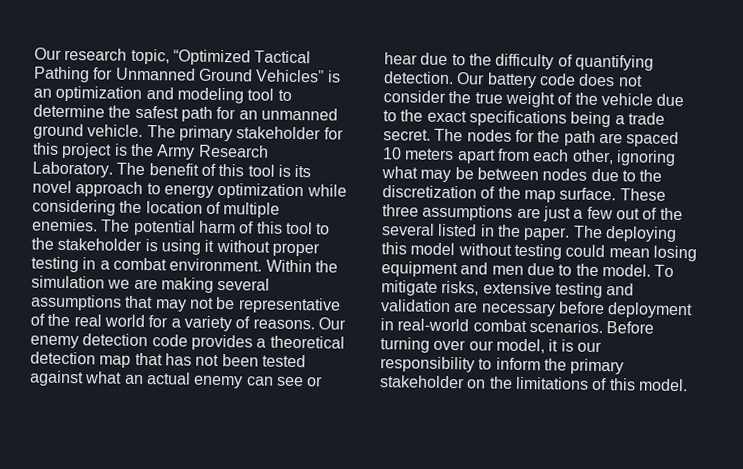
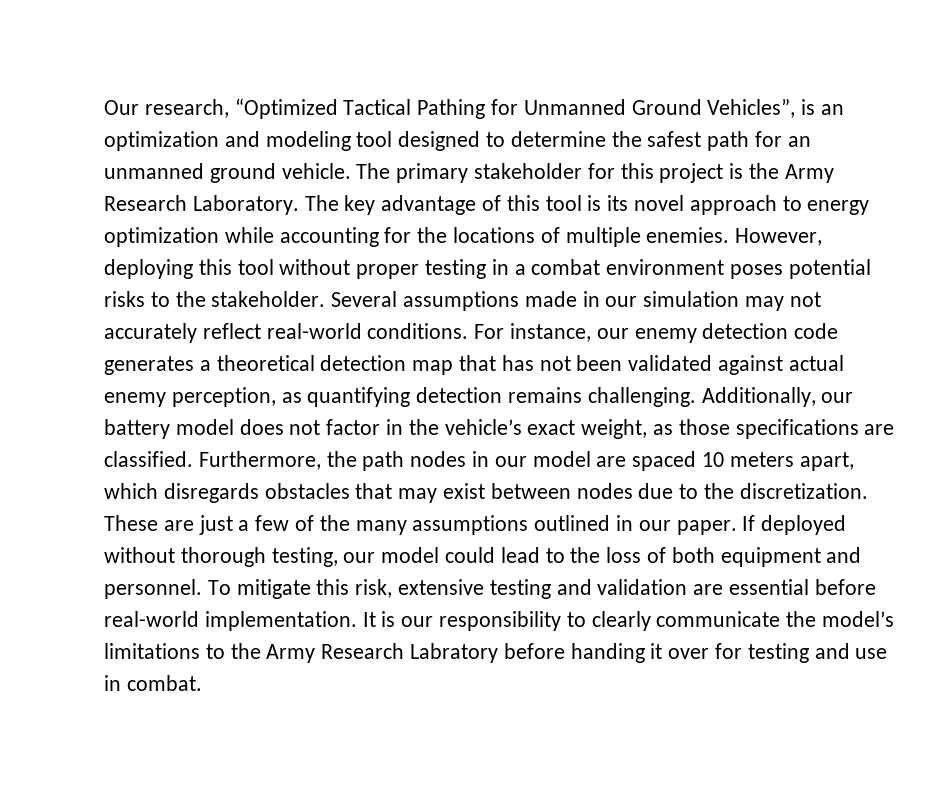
- Our research topic, “Optimized Tactical Pathing for Unmanned Ground Vehicles” is an optimization and modeling tool to determine the safest path for an unmanned ground vehicle.
+ Our research, “Optimized Tactical Pathing for Unmanned Ground Vehicles”, is an optimization and modeling tool designed to determine the safest path for an unmanned ground vehicle.
- The benefit of this tool is its novel approach to energy optimization while considering the location of multiple enemies. The potential harm of this tool to the stakeholder is using it without proper testing in a combat environment. Within the simulation we are making several assumptions that may not be representative of the real world for a variety of reasons. Our enemy detection code provides a theoretical detection map that has not been tested against what an actual enemy can see or hear due to the difficulty of quantifying detection. Our battery code does not consider the true weight of the vehicle due to the exact specifications being a trade secret. The nodes for the path are spaced 10 meters apart from each other, ignoring what may be between nodes due to the discretization of the map surface. These three assumptions are just a few out of the several listed in the paper. The deploying this model without testing could mean losing equipment and men due to the model. To mitigate risks, extensive testing and validation are necessary before deployment in real-world combat scenarios. Before turning over our model, it is our responsibility to inform the primary stakeholder on the limitations of this model.
+ The key advantage of this tool is its novel approach to energy optimization while accounting for the locations of multiple enemies. However, deploying this tool without proper testing in a combat environment poses potential risks to the stakeholder. Several assumptions made in our simulation may not accurately reflect real-world conditions. For instance, our enemy detection code generates a theoretical detection map that has not been validated against actual enemy perception, as quantifying detection remains challenging. Additionally, our battery model does not factor in the vehicle’s exact weight, as those specifications are classified. Furthermore, the path nodes in our model are spaced 10 meters apart, which disregards obstacles that may exist between nodes due to the discretization. These are just a few of the many assumptions outlined in our paper. If deployed without thorough testing, our model could lead to the loss of both equipment and personnel. To mitigate this risk, extensive testing and validation are essential before real-world implementation. It is our responsibility to clearly communicate the model’s limitations to the Army Research Labratory before handing it over for testing and use in combat.

